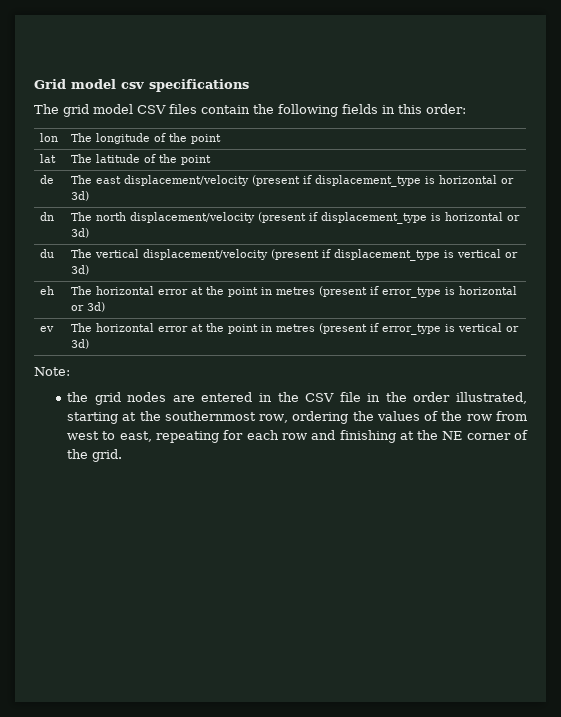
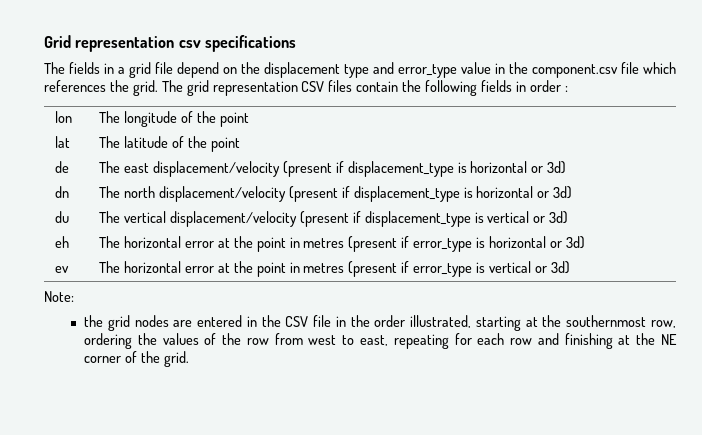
- Grid model csv specifications
+ Grid representation csv specifications
- The grid model CSV files contain the following fields in this order:
+ The fields in a grid file depend on the displacement type and error_type value in the component.csv file which references the grid. The grid representation CSV files contain the following fields in order :

